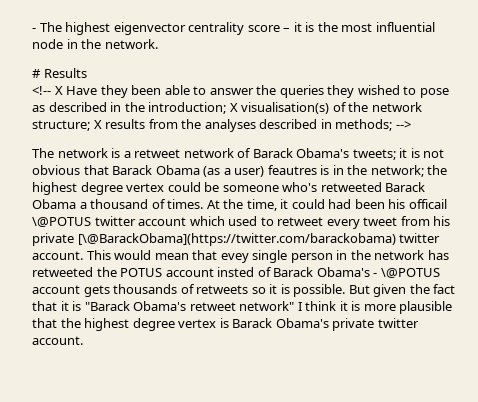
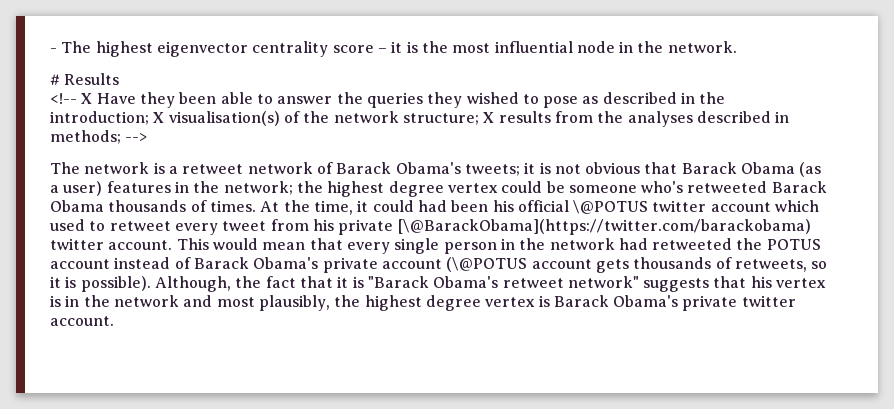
- The network is a retweet network of Barack Obama's tweets; it is not obvious that Barack Obama (as a user) feautres is in the network; the highest degree vertex could be someone who's retweeted Barack Obama a thousand of times.
+ The network is a retweet network of Barack Obama's tweets; it is not obvious that Barack Obama (as a user) features in the network; the highest degree vertex could be someone who's retweeted Barack Obama thousands of times.
- At the time, it could had been his officail \@POTUS twitter account which used to retweet every tweet from his private [\@BarackObama](https://twitter.com/barackobama) twitter account.
+ At the time, it could had been his official \@POTUS twitter account which used to retweet every tweet from his private [\@BarackObama](https://twitter.com/barackobama) twitter account.
- This would mean that evey single person in the network has retweeted the POTUS account insted of Barack Obama's - \@POTUS account gets thousands of retweets so it is possible. But given the fact that it is "Barack Obama's retweet network" I think it is more plausible that the highest degree vertex is Barack Obama's private twitter account.
+ This would mean that every single person in the network had retweeted the POTUS account instead of Barack Obama's private account (\@POTUS account gets thousands of retweets, so it is possible). Although, the fact that it is "Barack Obama's retweet network" suggests that his vertex is in the network and most plausibly, the highest degree vertex is Barack Obama's private twitter account.

